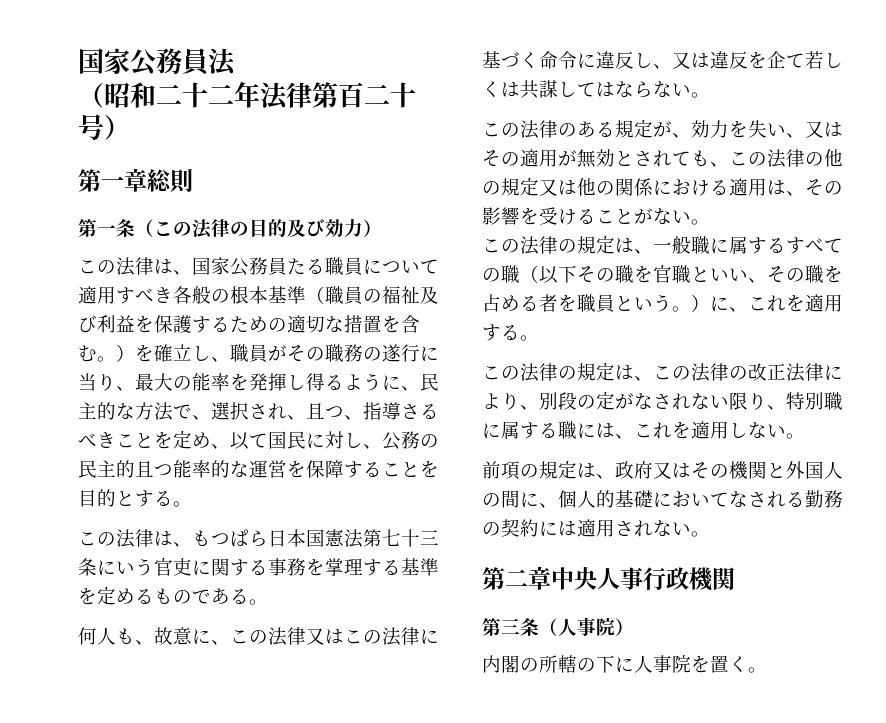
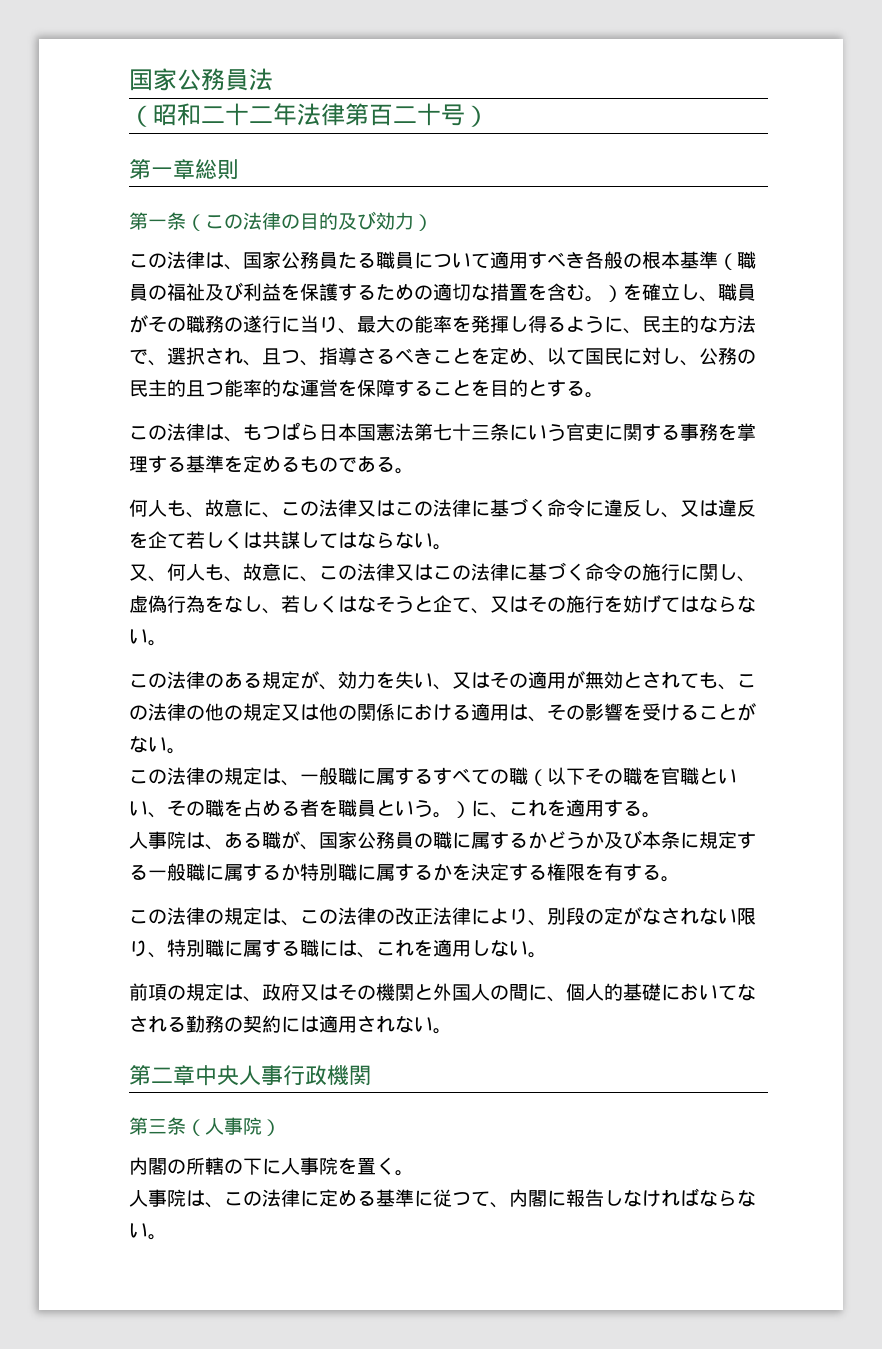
+ 又、何人も、故意に、この法律又はこの法律に基づく命令の施行に関し、虚偽行為をなし、若しくはなそうと企て、又はその施行を妨げてはならない。
+ 人事院は、ある職が、国家公務員の職に属するかどうか及び本条に規定する一般職に属するか特別職に属するかを決定する権限を有する。
+ 人事院は、この法律に定める基準に従つて、内閣に報告しなければならない。

